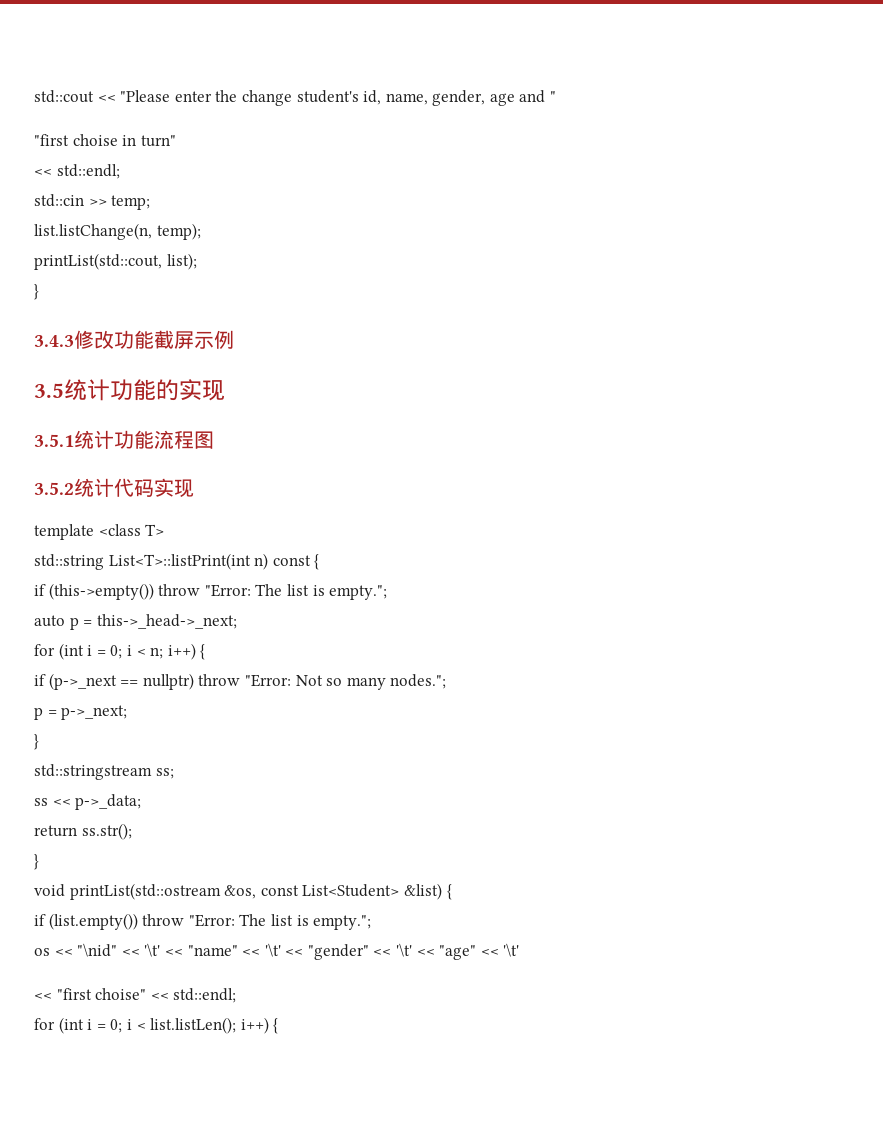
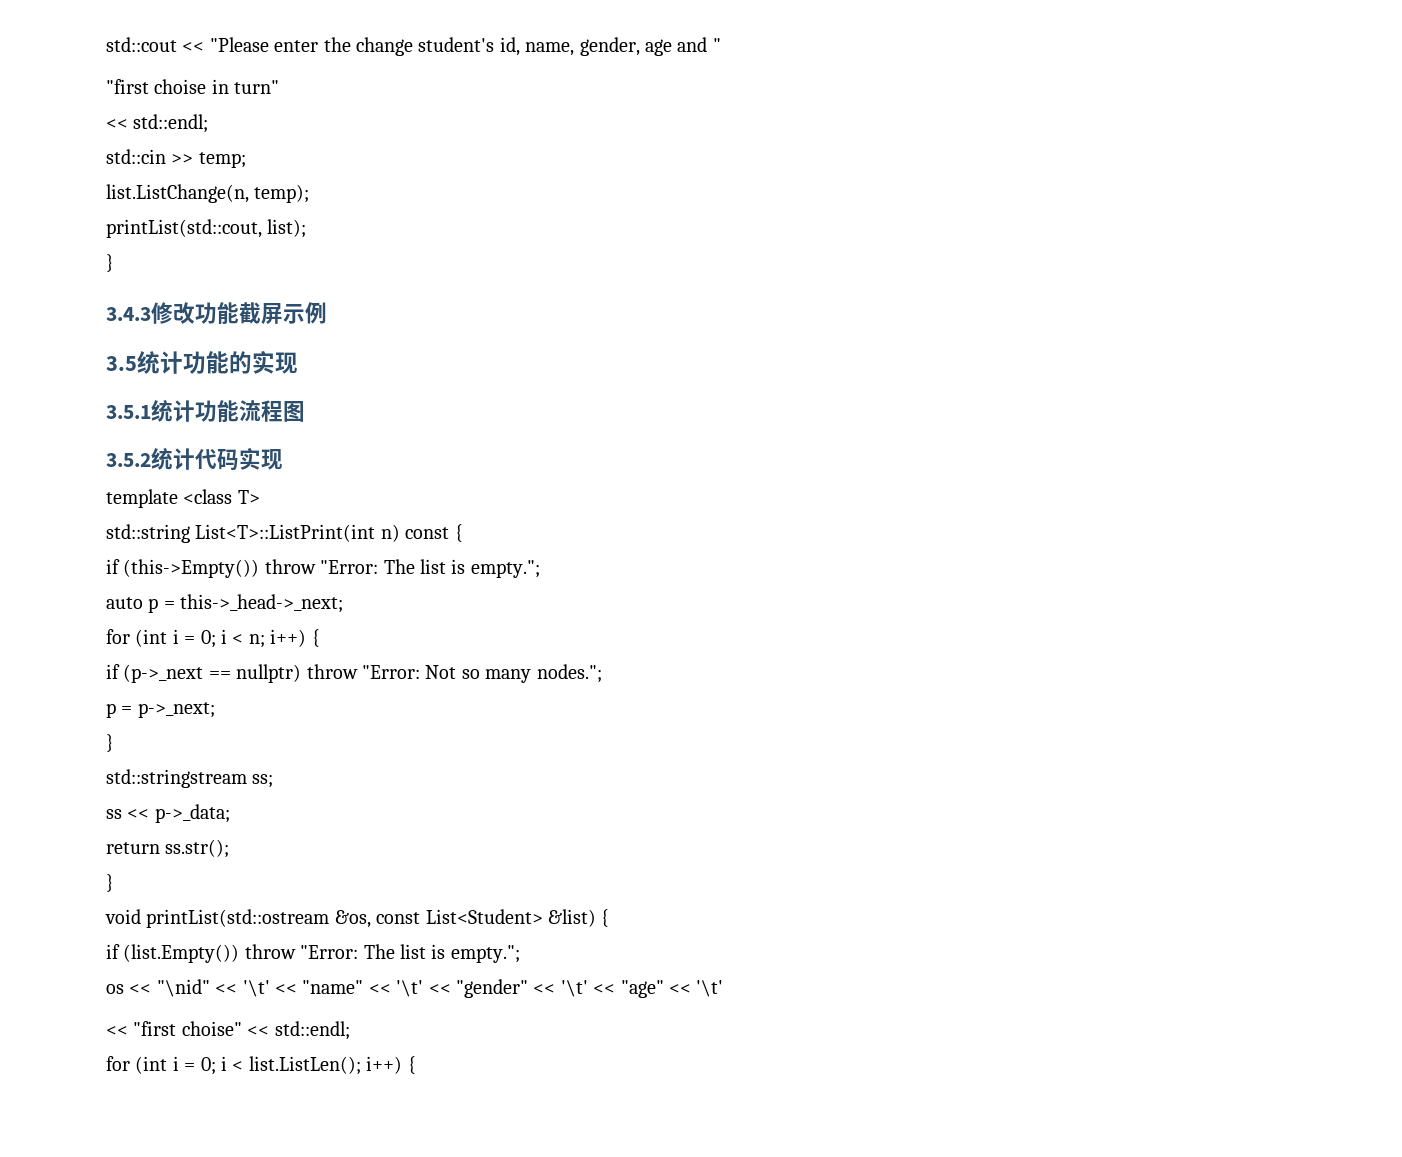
- list.listChange(n, temp);
+ list.ListChange(n, temp);
- std::string List<T>::listPrint(int n) const {
+ std::string List<T>::ListPrint(int n) const {
- if (this->empty()) throw "Error: The list is empty.";
+ if (this->Empty()) throw "Error: The list is empty.";
- if (list.empty()) throw "Error: The list is empty.";
+ if (list.Empty()) throw "Error: The list is empty.";
- for (int i = 0; i < list.listLen(); i++) {
+ for (int i = 0; i < list.ListLen(); i++) {

